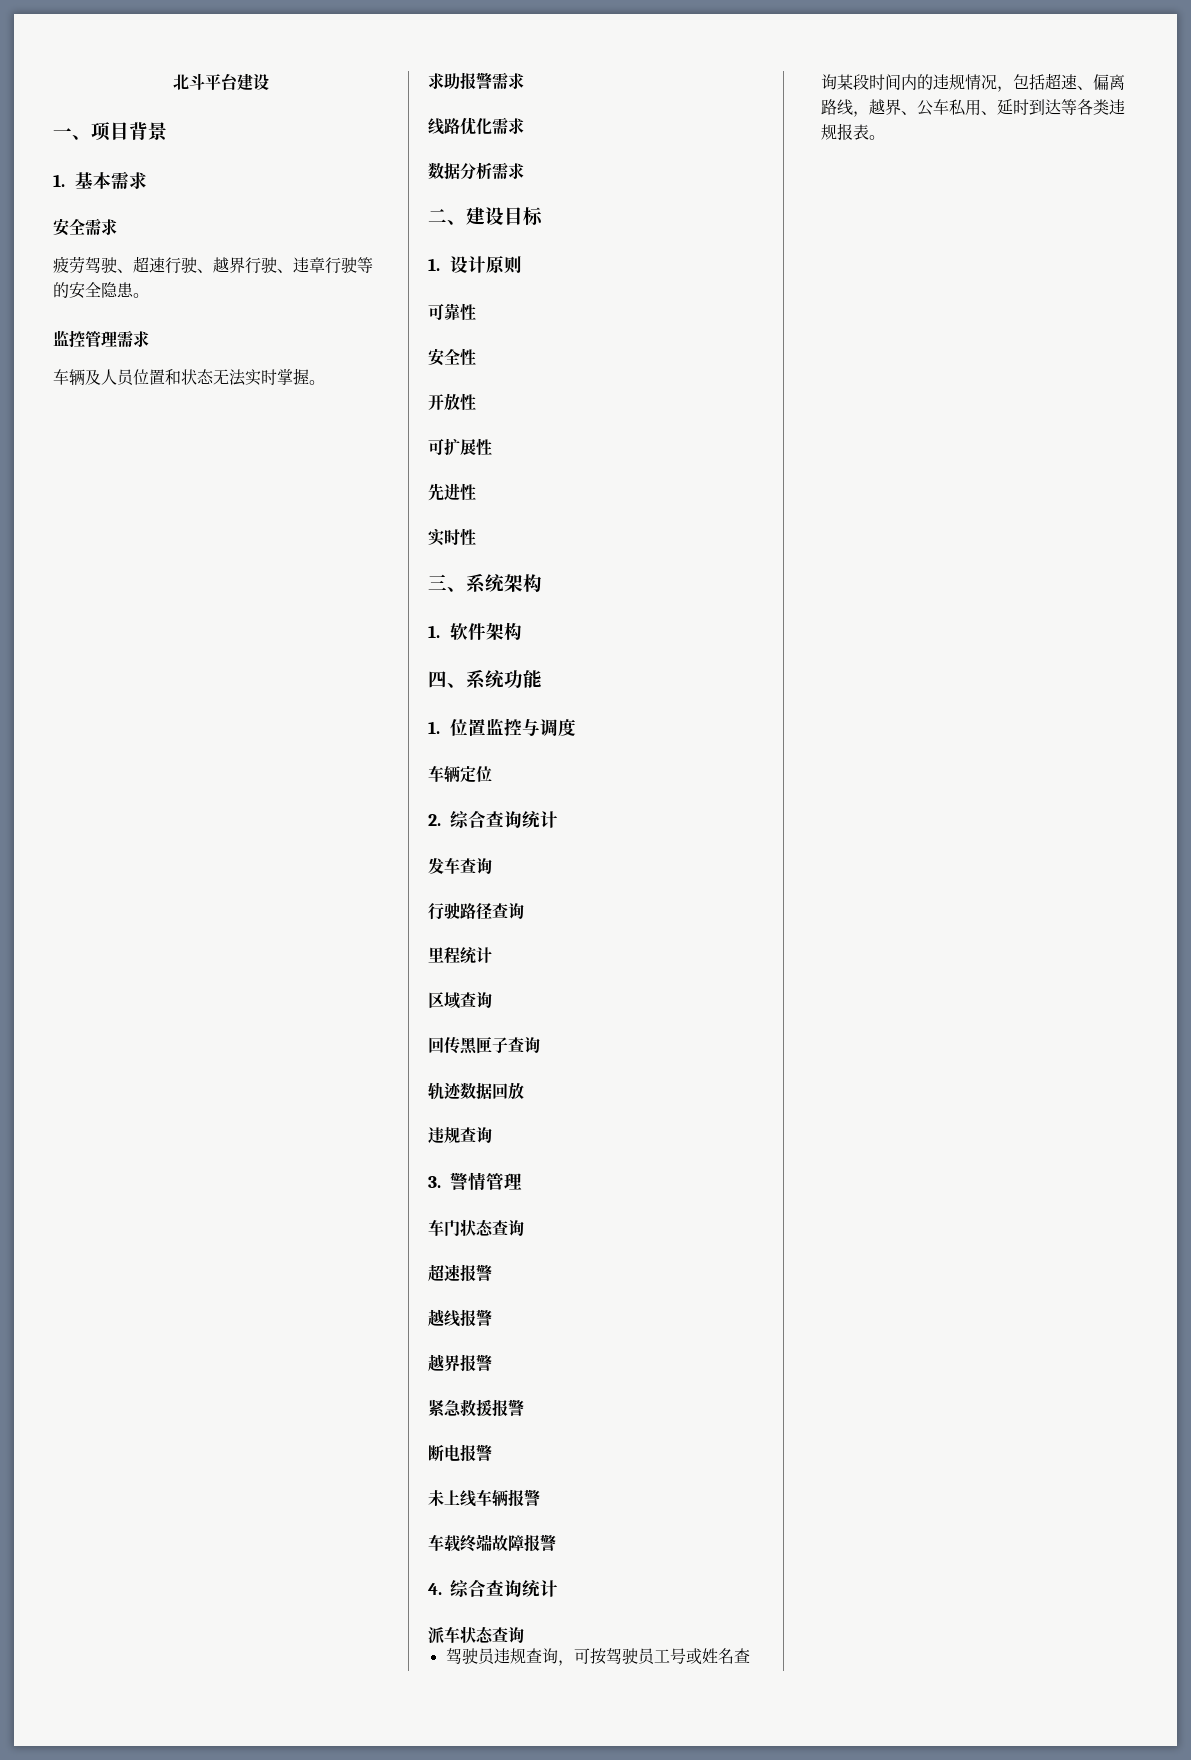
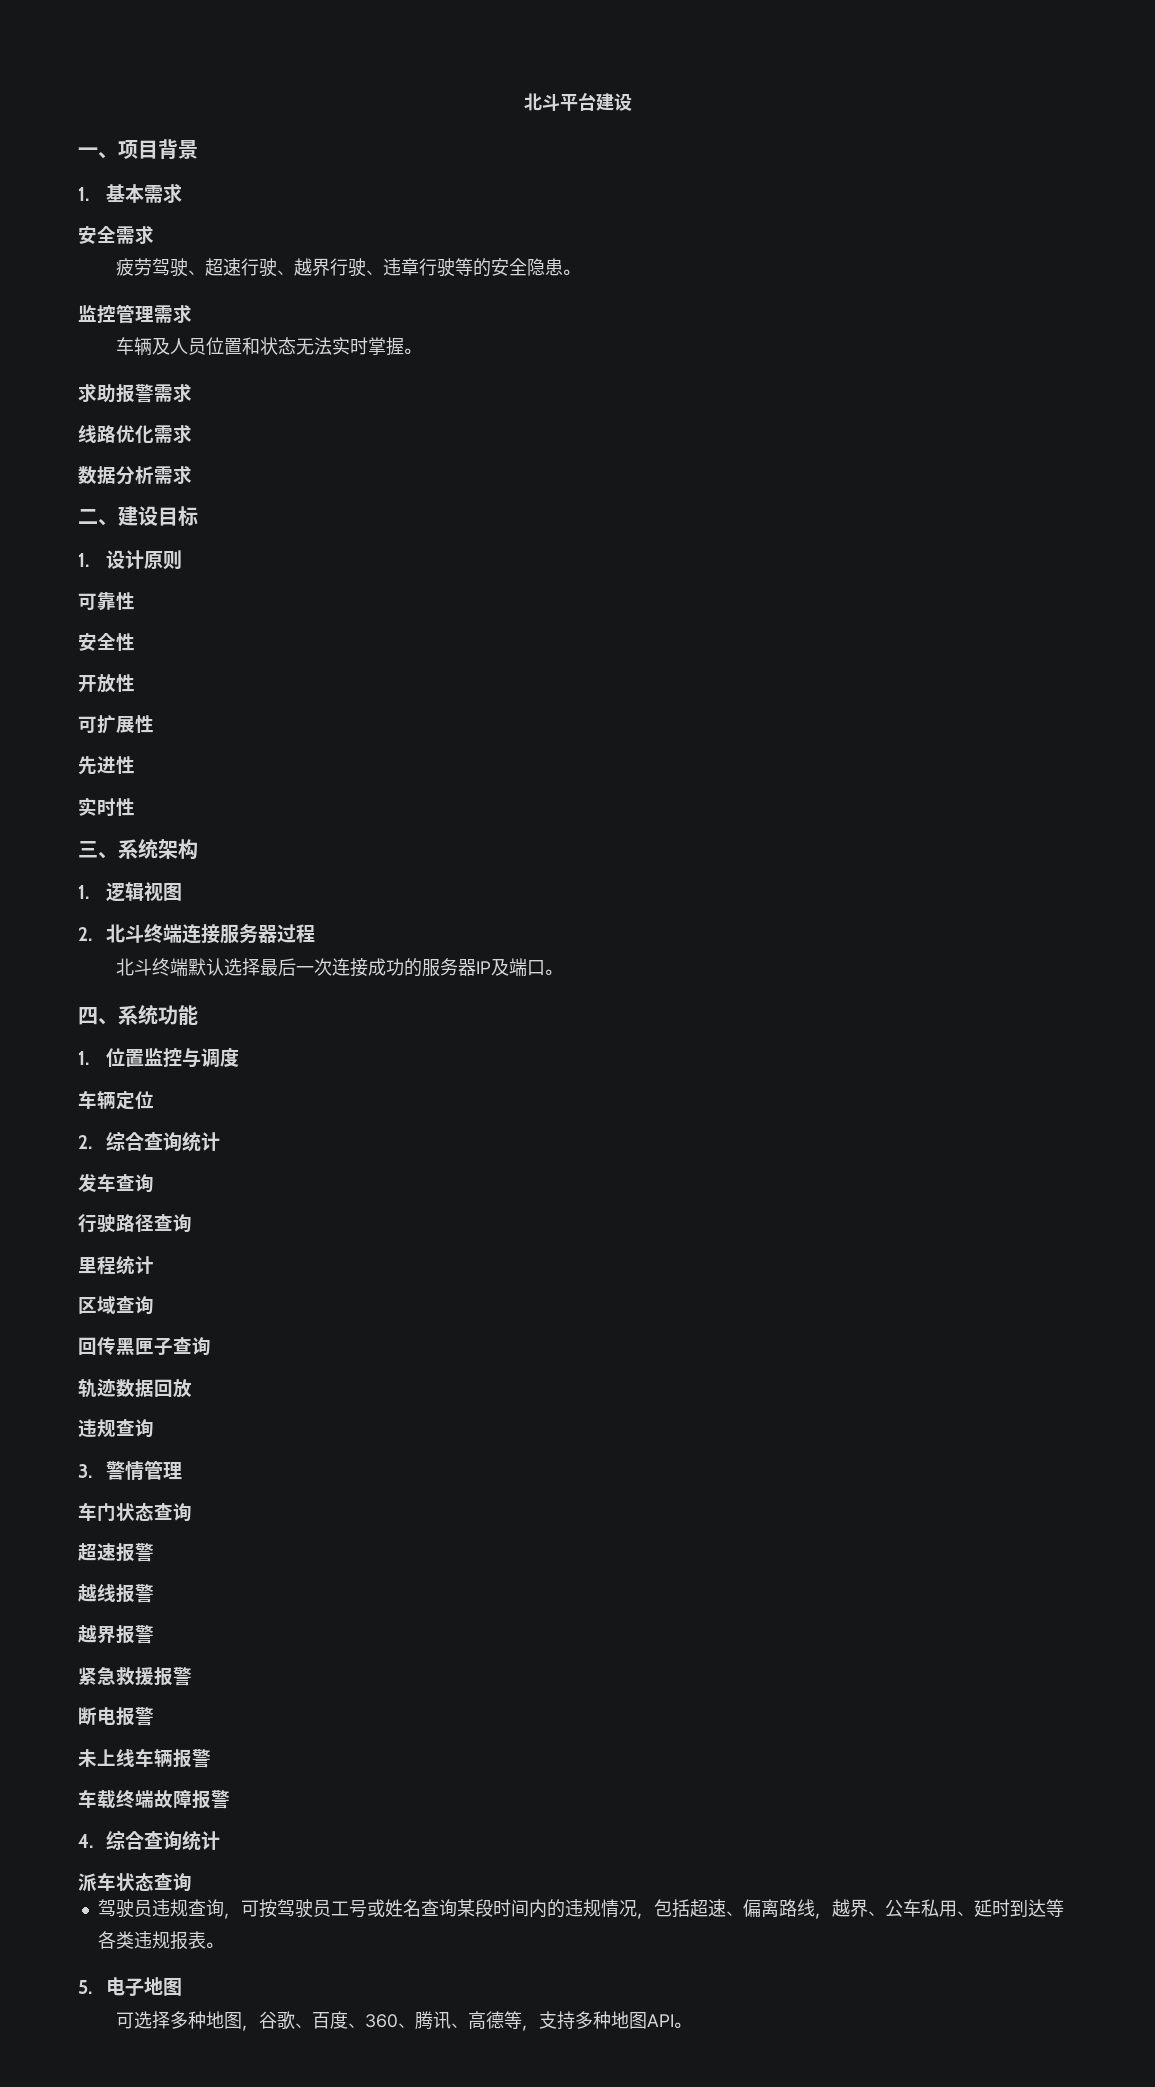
- 1.软件架构
+ 1.逻辑视图
+ 2.北斗终端连接服务器过程
+ 北斗终端默认选择最后一次连接成功的服务器IP及端口。
+ 5.电子地图
+ 可选择多种地图，谷歌、百度、360、腾讯、高德等，支持多种地图API。

